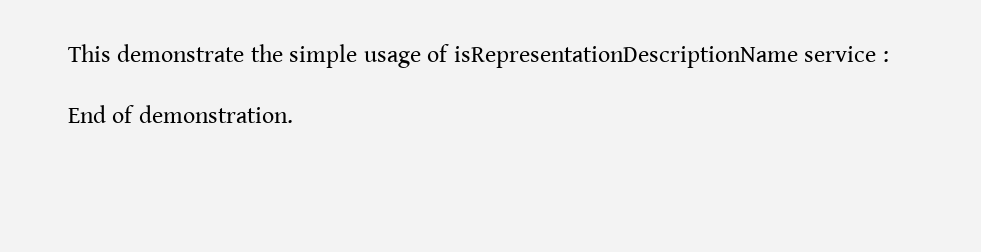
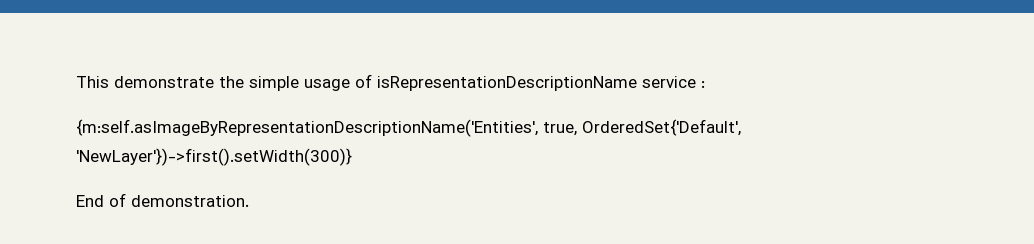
+ {m:self.asImageByRepresentationDescriptionName('Entities', true, OrderedSet{'Default', 'NewLayer'})->first().setWidth(300)}

